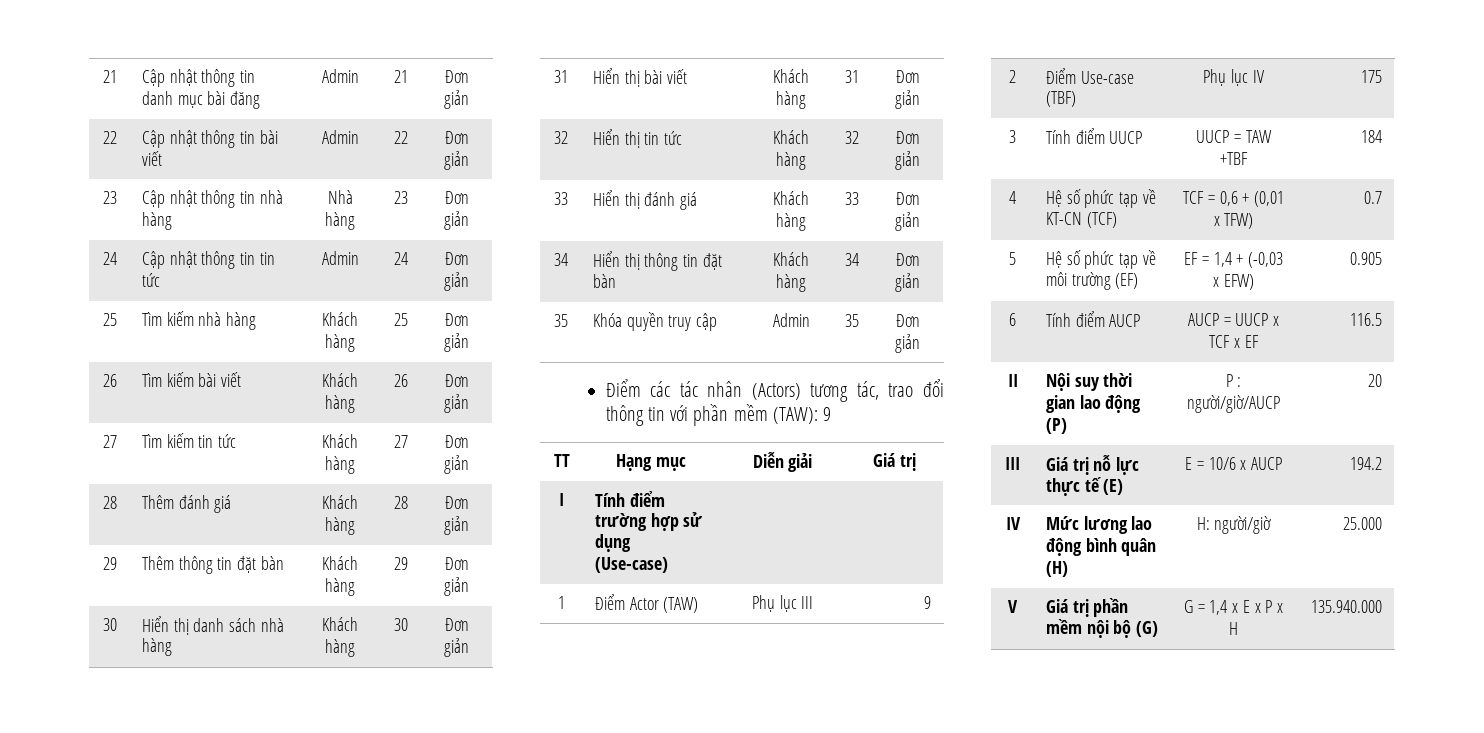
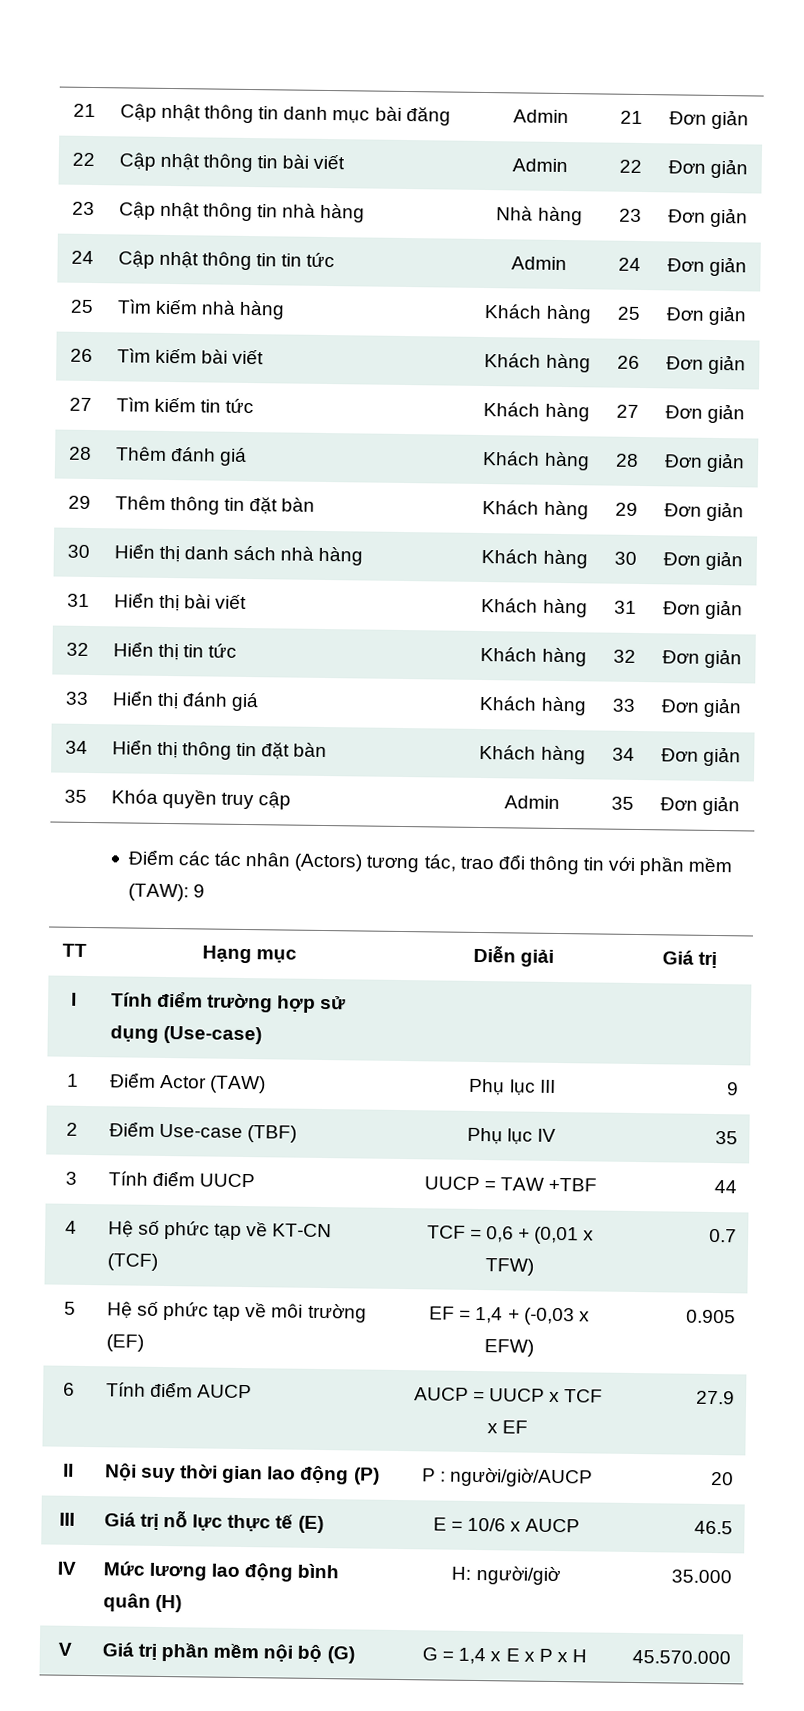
- 2 | Điểm Use-case (TBF) | Phụ lục IV | 175
+ 2 | Điểm Use-case (TBF) | Phụ lục IV | 35
- 3 | Tính điểm UUCP | UUCP = TAW +TBF | 184
+ 3 | Tính điểm UUCP | UUCP = TAW +TBF | 44
- 6 | Tính điểm AUCP | AUCP = UUCP x TCF x EF | 116.5
+ 6 | Tính điểm AUCP | AUCP = UUCP x TCF x EF | 27.9
- III | Giá trị nỗ lực thực tế (E) | E = 10/6 x AUCP | 194.2
+ III | Giá trị nỗ lực thực tế (E) | E = 10/6 x AUCP | 46.5
- IV | Mức lương lao động bình quân (H) | H: người/giờ | 25.000
+ IV | Mức lương lao động bình quân (H) | H: người/giờ | 35.000
- V | Giá trị phần mềm nội bộ (G) | G = 1,4 x E x P x H | 135.940.000
+ V | Giá trị phần mềm nội bộ (G) | G = 1,4 x E x P x H | 45.570.000

